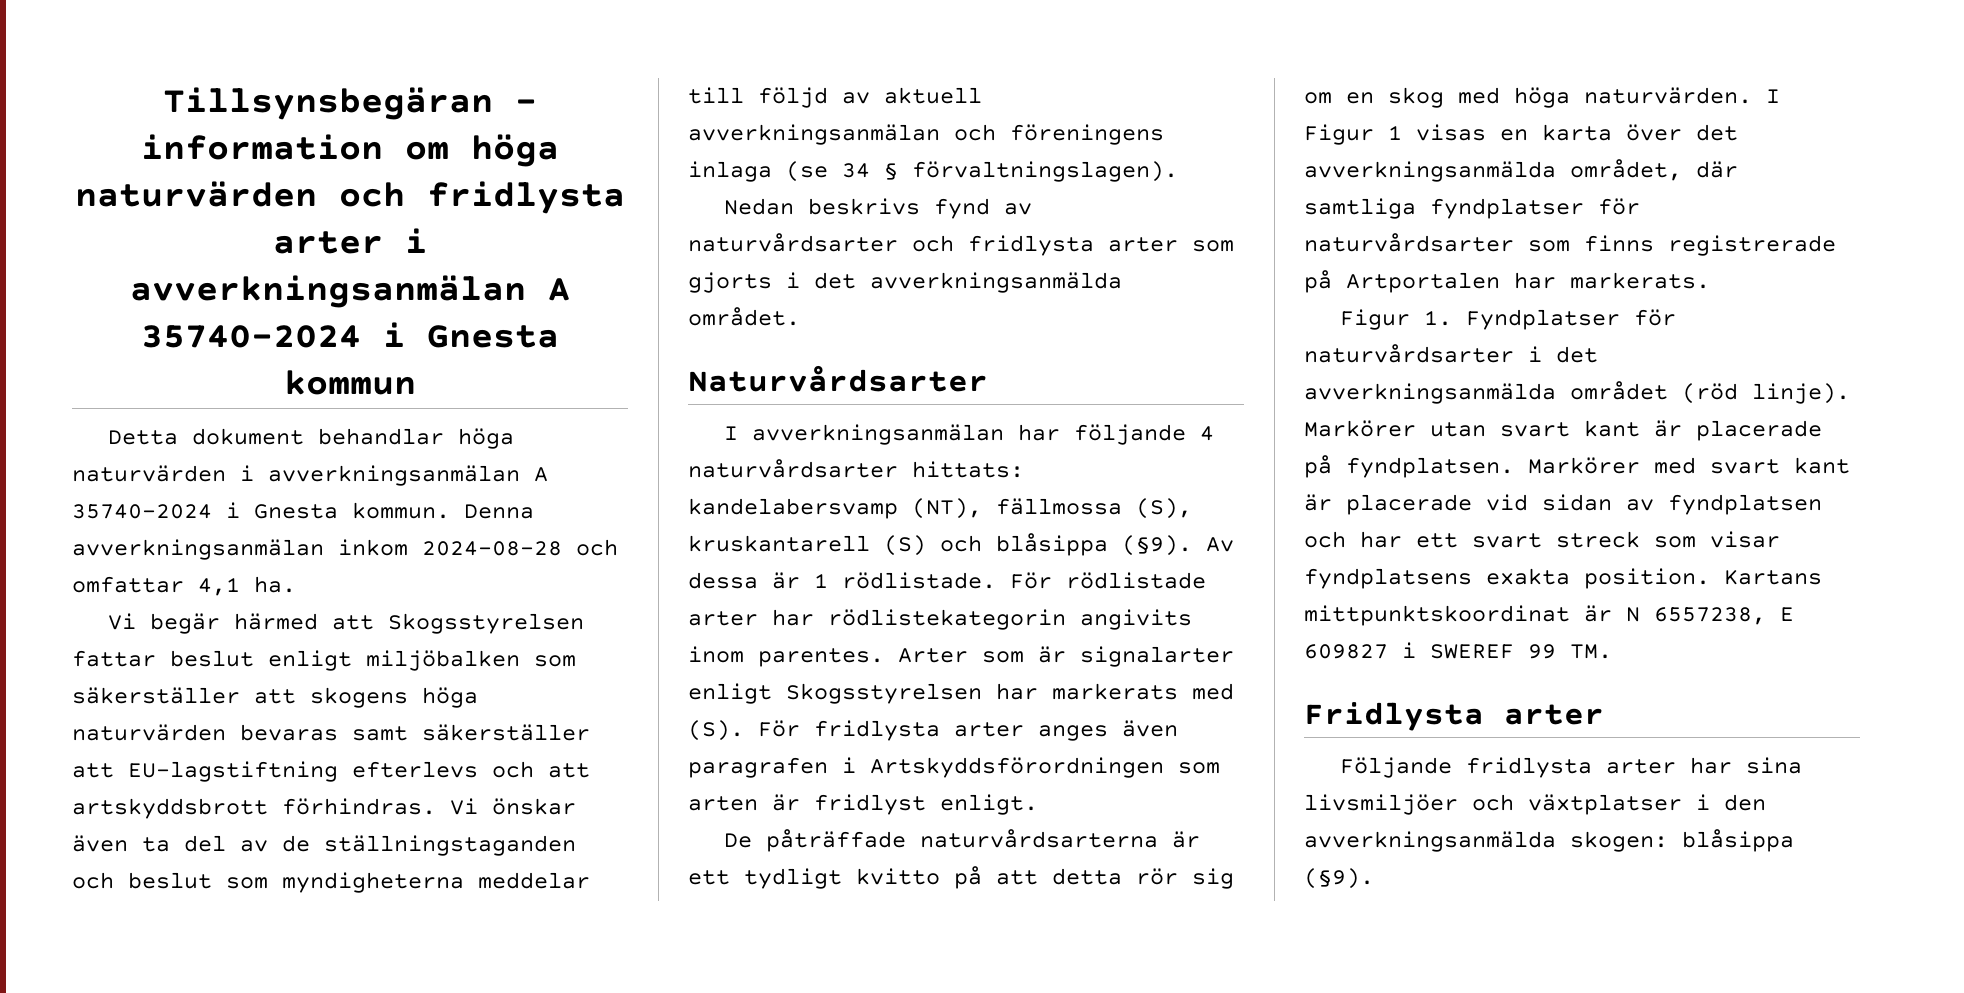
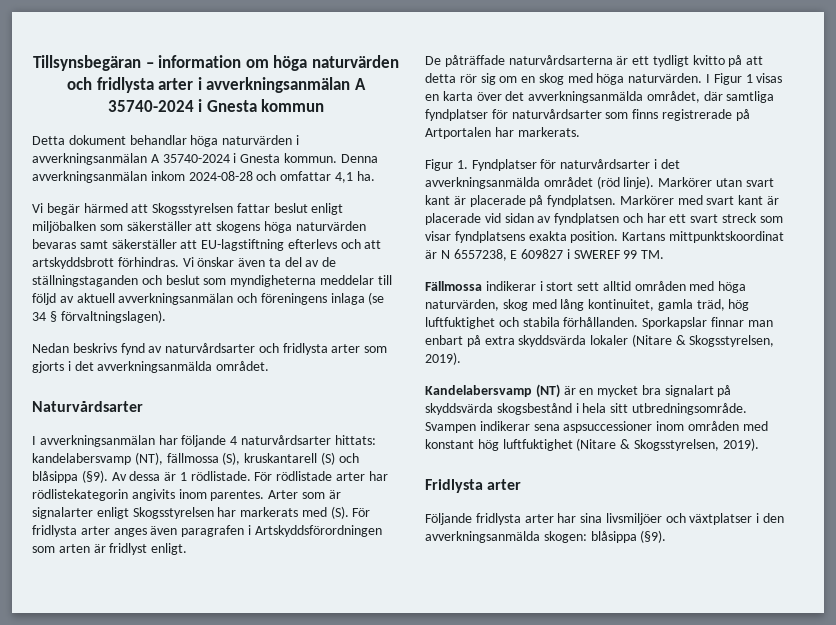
+ Fällmossa indikerar i stort sett alltid områden med höga naturvärden, skog med lång kontinuitet, gamla träd, hög luftfuktighet och stabila förhållanden. Sporkapslar finnar man enbart på extra skyddsvärda lokaler (Nitare & Skogsstyrelsen, 2019).
+ Kandelabersvamp (NT) är en mycket bra signalart på skyddsvärda skogsbestånd i hela sitt utbredningsområde. Svampen indikerar sena aspsuccessioner inom områden med konstant hög luftfuktighet (Nitare & Skogsstyrelsen, 2019).

